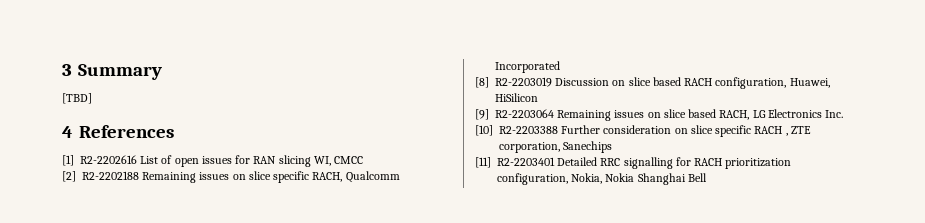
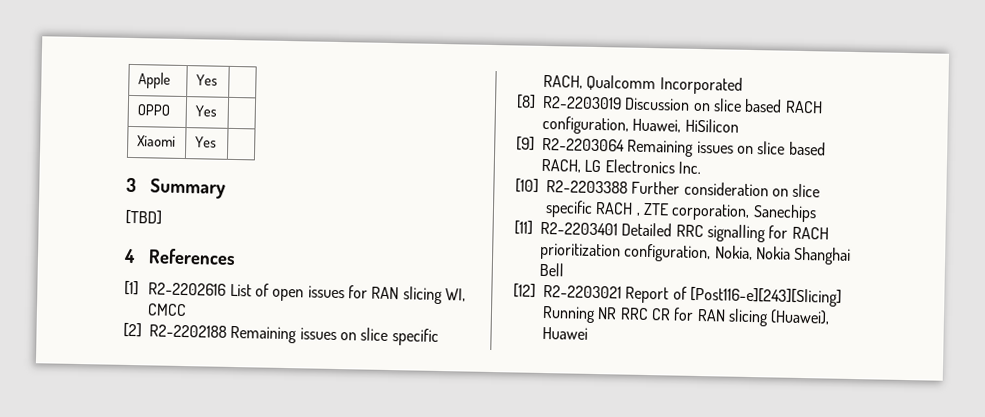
+ Apple | Yes |
+ OPPO | Yes |
+ Xiaomi | Yes |
+ [12] R2-2203021 Report of [Post116-e][243][Slicing] Running NR RRC CR for RAN slicing (Huawei), Huawei

